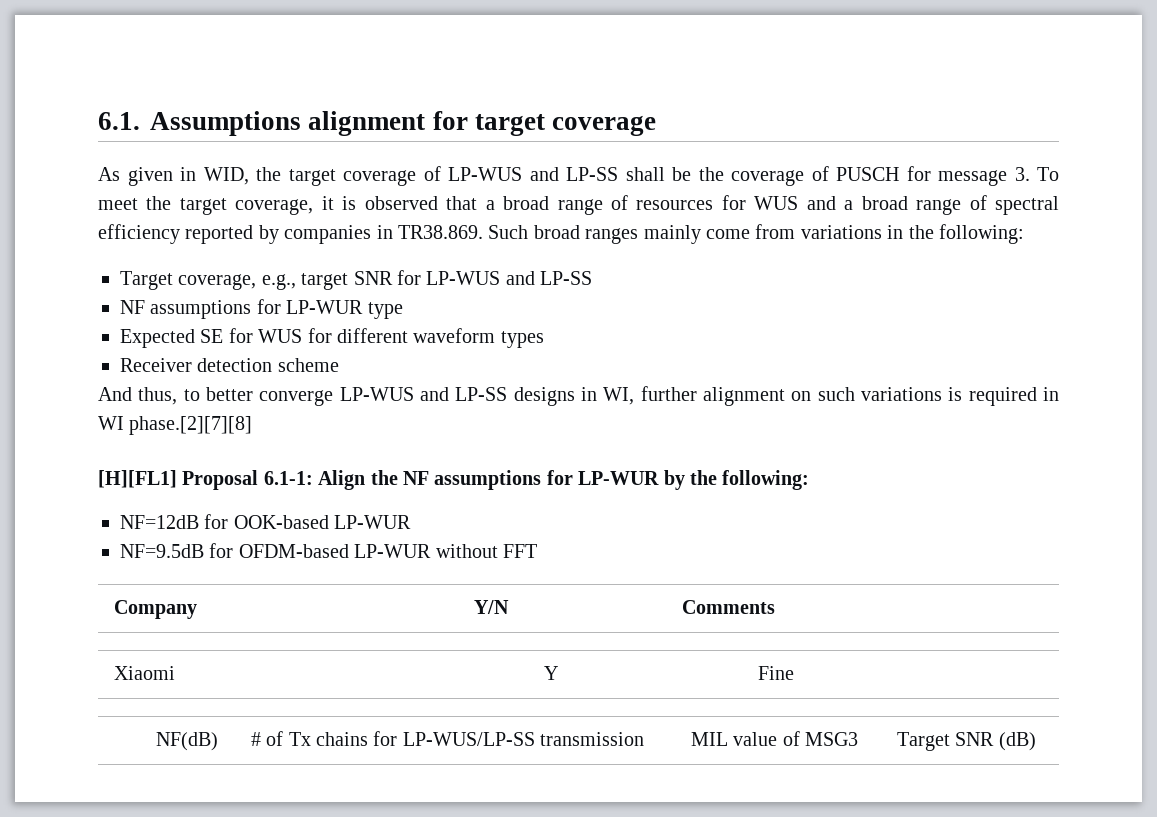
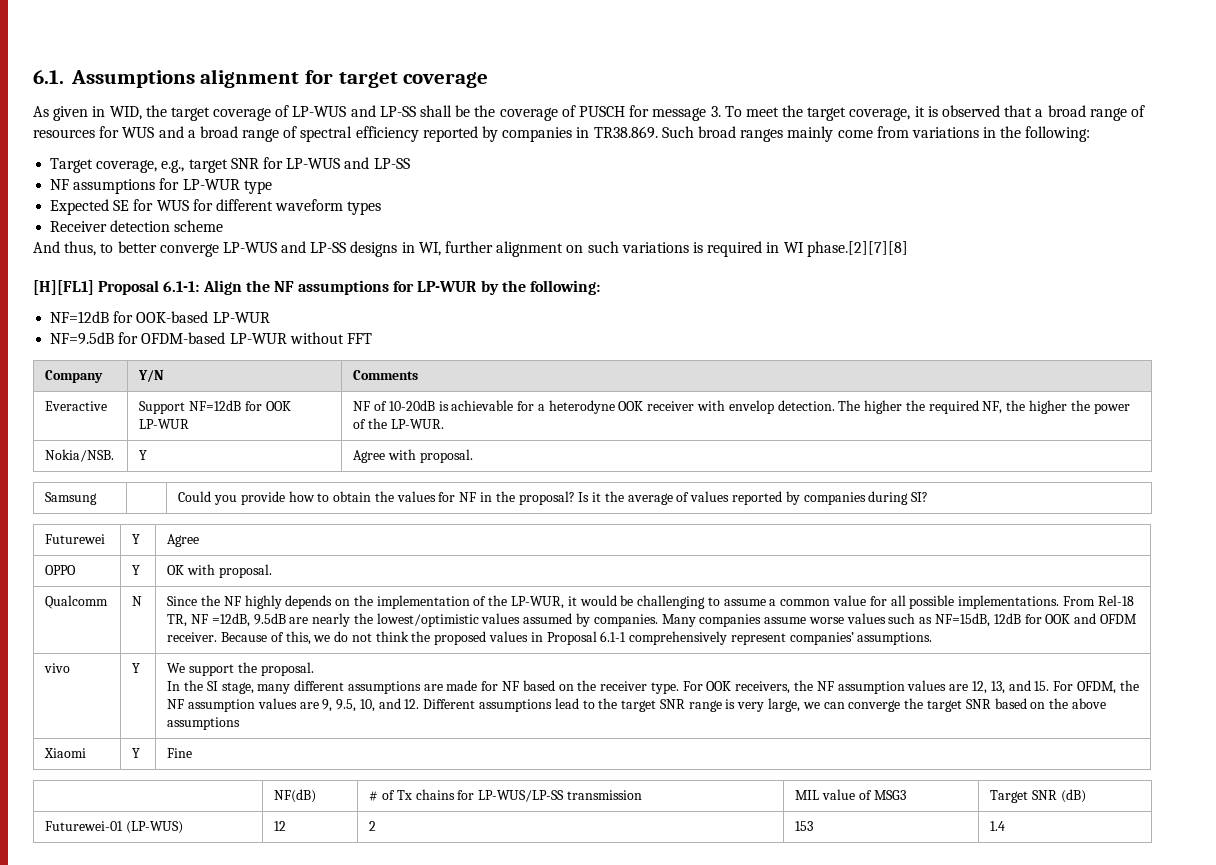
+ Everactive | Support NF=12dB for OOK LP-WUR | NF of 10-20dB is achievable for a heterodyne OOK receiver with envelop detection. The higher the required NF, the higher the power of the LP-WUR.
+ Nokia/NSB. | Y | Agree with proposal.
+ Samsung | | Could you provide how to obtain the values for NF in the proposal? Is it the average of values reported by companies during SI?
+ Futurewei | Y | Agree
+ OPPO | Y | OK with proposal.
+ Qualcomm | N | Since the NF highly depends on the implementation of the LP-WUR, it would be challenging to assume a common value for all possible implementations. From Rel-18 TR, NF =12dB, 9.5dB are nearly the lowest/optimistic values assumed by companies. Many companies assume worse values such as NF=15dB, 12dB for OOK and OFDM receiver. Because of this, we do not think the proposed values in Proposal 6.1-1 comprehensively represent companies’ assumptions.
+ vivo | Y | We support the proposal.
+ In the SI stage, many different assumptions are made for NF based on the receiver type. For OOK receivers, the NF assumption values are 12, 13, and 15. For OFDM, the NF assumption values are 9, 9.5, 10, and 12. Different assumptions lead to the target SNR range is very large, we can converge the target SNR based on the above assumptions
+ Futurewei-01 (LP-WUS) | 12 | 2 | 153 | 1.4

